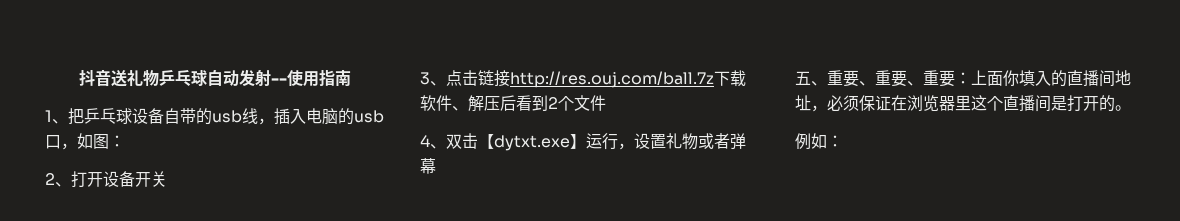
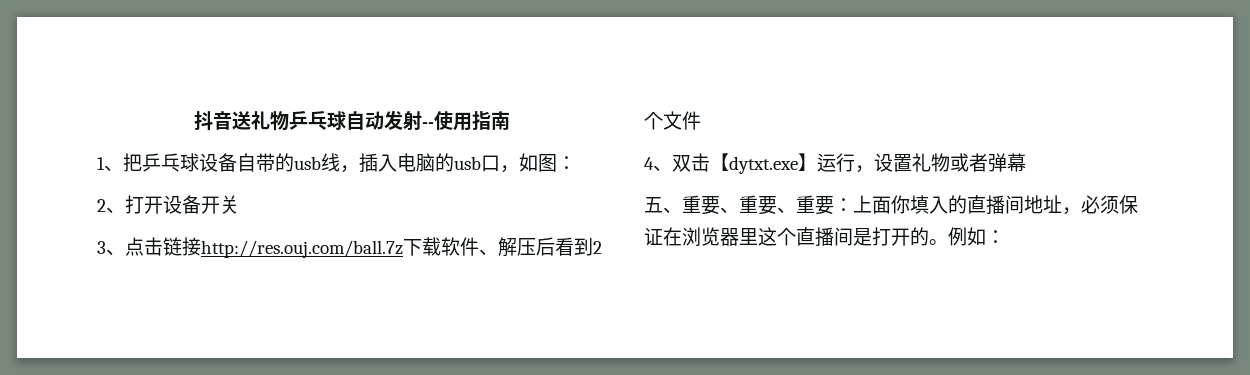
- 五、重要、重要、重要：上面你填入的直播间地址，必须保证在浏览器里这个直播间是打开的。
- 例如：
+ 五、重要、重要、重要：上面你填入的直播间地址，必须保证在浏览器里这个直播间是打开的。例如：

